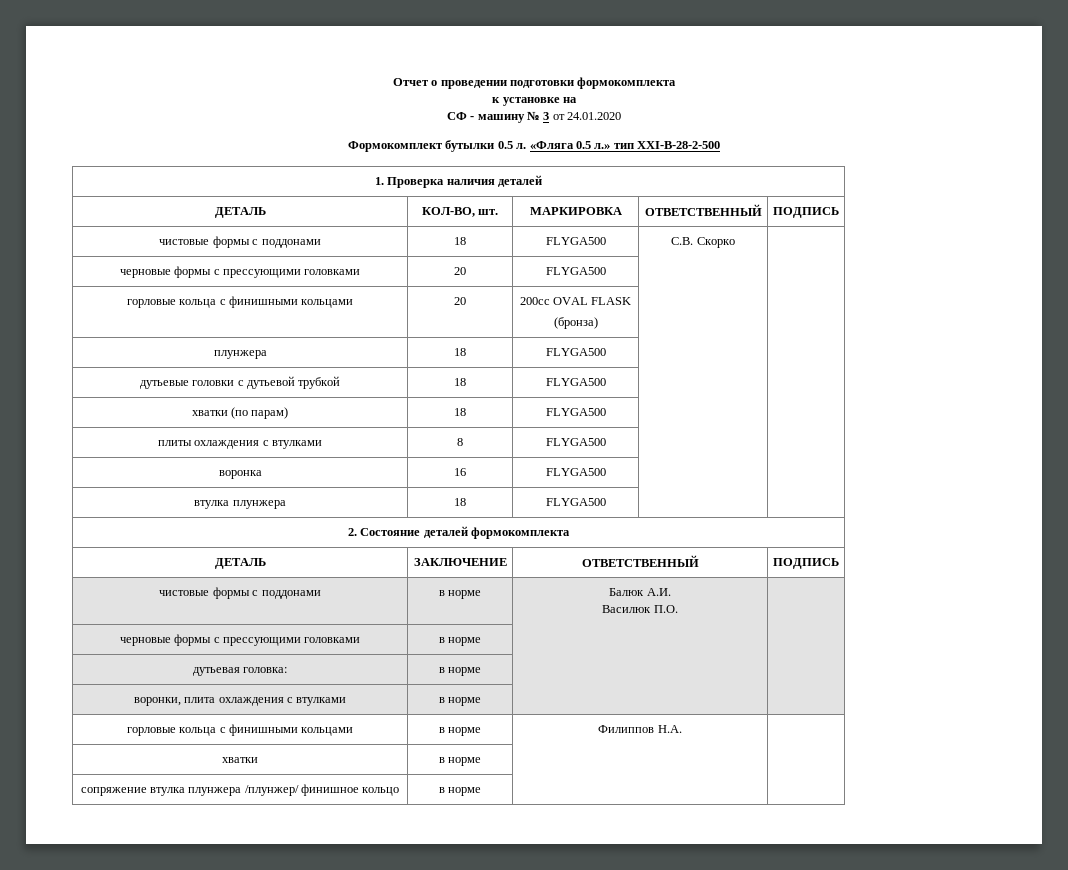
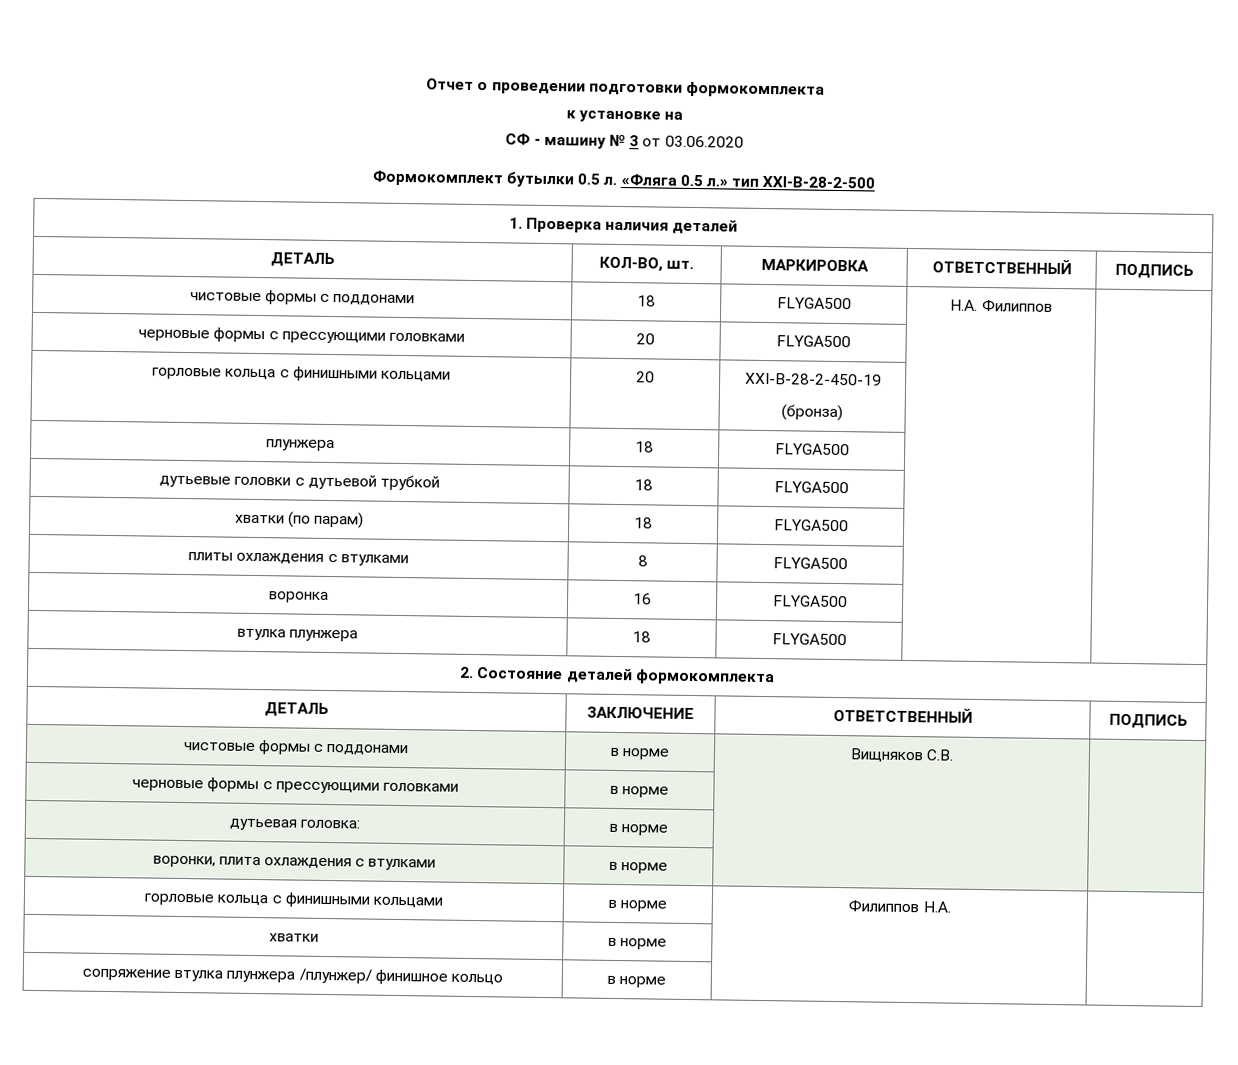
- СФ - машину № 3 от 24.01.2020
+ СФ - машину № 3 от 03.06.2020
- чистовые формы с поддонами | 18 | FLYGA500 | С.В. Скорко |
+ чистовые формы с поддонами | 18 | FLYGA500 | Н.А. Филиппов |
- горловые кольца с финишными кольцами | 20 | 200cc OVAL FLASK
+ горловые кольца с финишными кольцами | 20 | XXI-В-28-2-450-19
- чистовые формы с поддонами | в норме | Балюк А.И.
- Василюк П.О. |
+ чистовые формы с поддонами | в норме | Вищняков С.В. |

